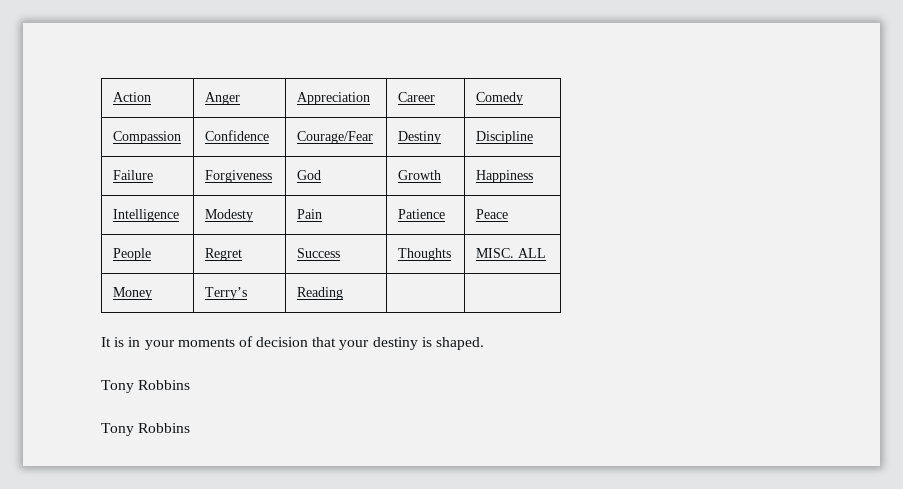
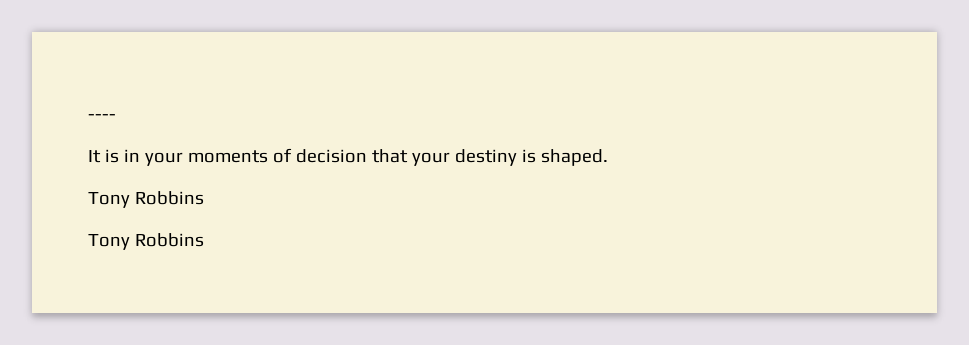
- Action | Anger | Appreciation | Career | Comedy
- Compassion | Confidence | Courage/Fear | Destiny | Discipline
- Failure | Forgiveness | God | Growth | Happiness
- Intelligence | Modesty | Pain | Patience | Peace
- People | Regret | Success | Thoughts | MISC. ALL
- Money | Terry’s | Reading | |
+ ----

